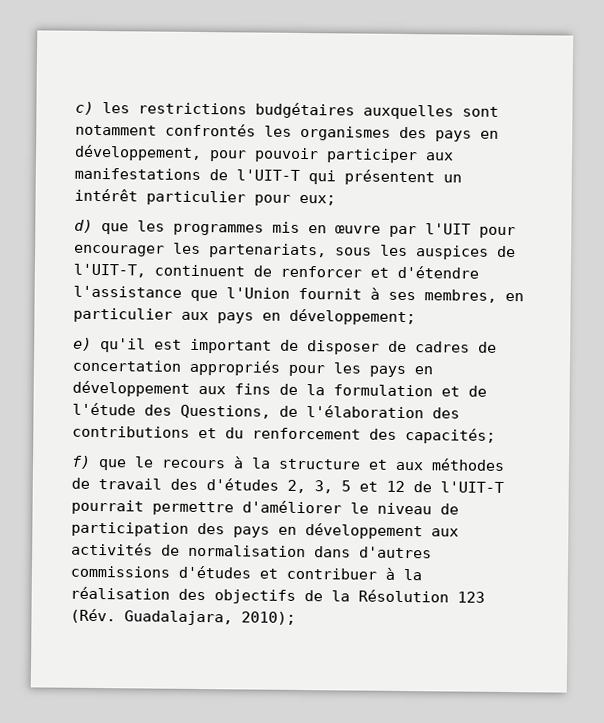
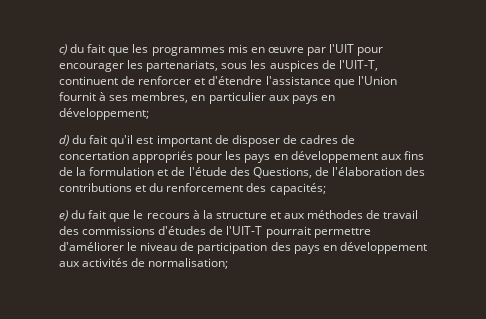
- c) les restrictions budgétaires auxquelles sont notamment confrontés les organismes des pays en développement, pour pouvoir participer aux manifestations de l'UIT-T qui présentent un intérêt particulier pour eux;
- d) que les programmes mis en œuvre par l'UIT pour encourager les partenariats, sous les auspices de l'UIT-T, continuent de renforcer et d'étendre l'assistance que l'Union fournit à ses membres, en particulier aux pays en développement;
+ c) du fait que les programmes mis en œuvre par l'UIT pour encourager les partenariats, sous les auspices de l'UIT-T, continuent de renforcer et d'étendre l'assistance que l'Union fournit à ses membres, en particulier aux pays en développement;
- e) qu'il est important de disposer de cadres de concertation appropriés pour les pays en développement aux fins de la formulation et de l'étude des Questions, de l'élaboration des contributions et du renforcement des capacités;
+ d) du fait qu'il est important de disposer de cadres de concertation appropriés pour les pays en développement aux fins de la formulation et de l'étude des Questions, de l'élaboration des contributions et du renforcement des capacités;
- f) que le recours à la structure et aux méthodes de travail des d'études 2, 3, 5 et 12 de l'UIT-T pourrait permettre d'améliorer le niveau de participation des pays en développement aux activités de normalisation dans d'autres commissions d'études et contribuer à la réalisation des objectifs de la Résolution 123 (Rév. Guadalajara, 2010);
+ e) du fait que le recours à la structure et aux méthodes de travail des commissions d'études de l'UIT-T pourrait permettre d'améliorer le niveau de participation des pays en développement aux activités de normalisation;

